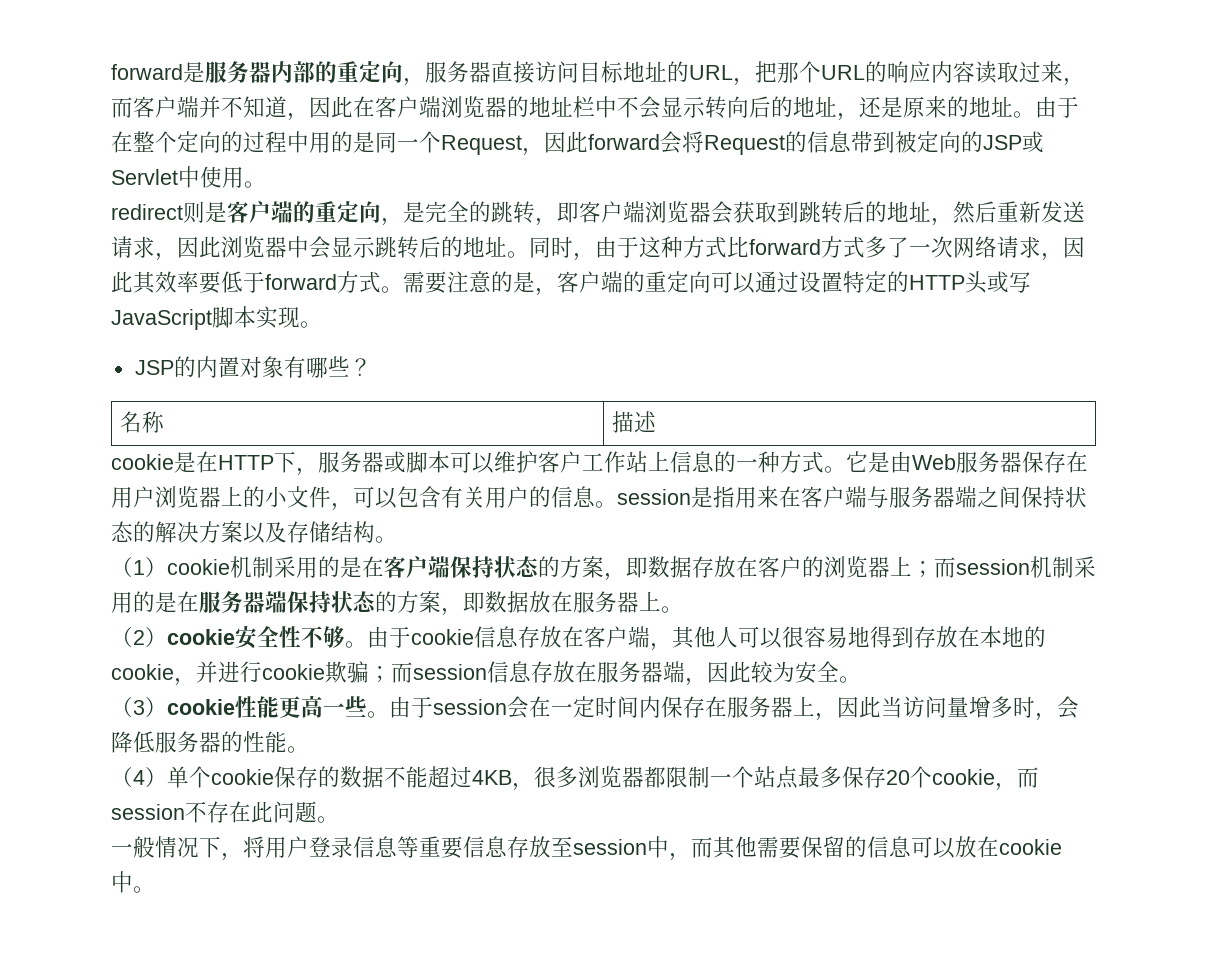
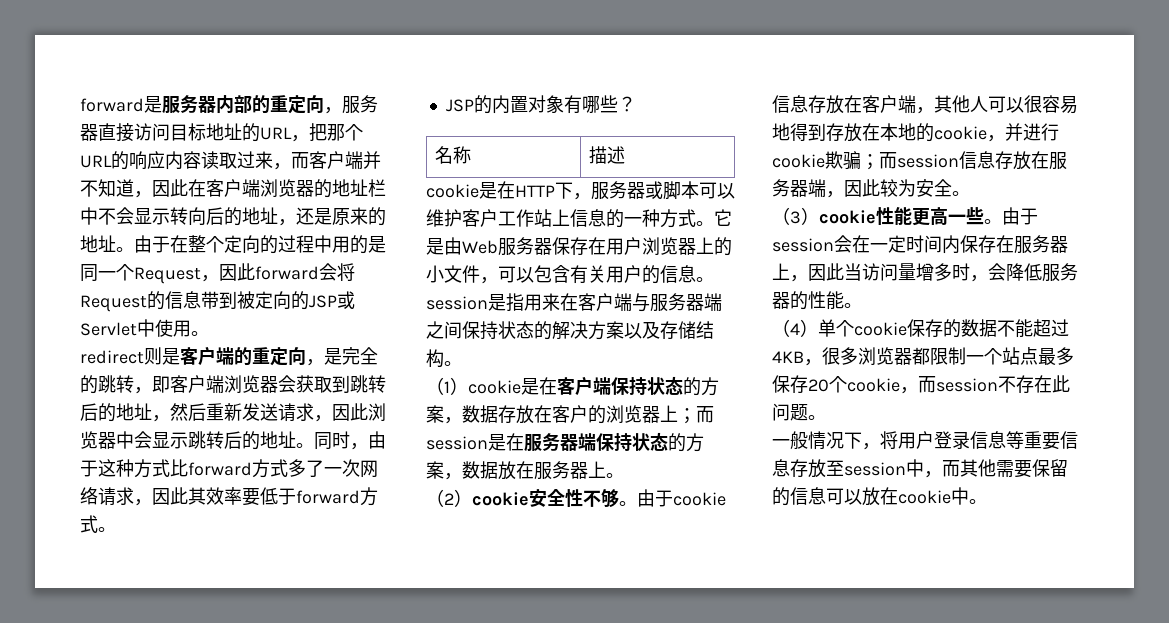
- 需要注意的是，客户端的重定向可以通过设置特定的HTTP头或写JavaScript脚本实现。
- （1）cookie机制采用的是在客户端保持状态的方案，即数据存放在客户的浏览器上；而session机制采用的是在服务器端保持状态的方案，即数据放在服务器上。
+ （1）cookie是在客户端保持状态的方案，数据存放在客户的浏览器上；而session是在服务器端保持状态的方案，数据放在服务器上。

